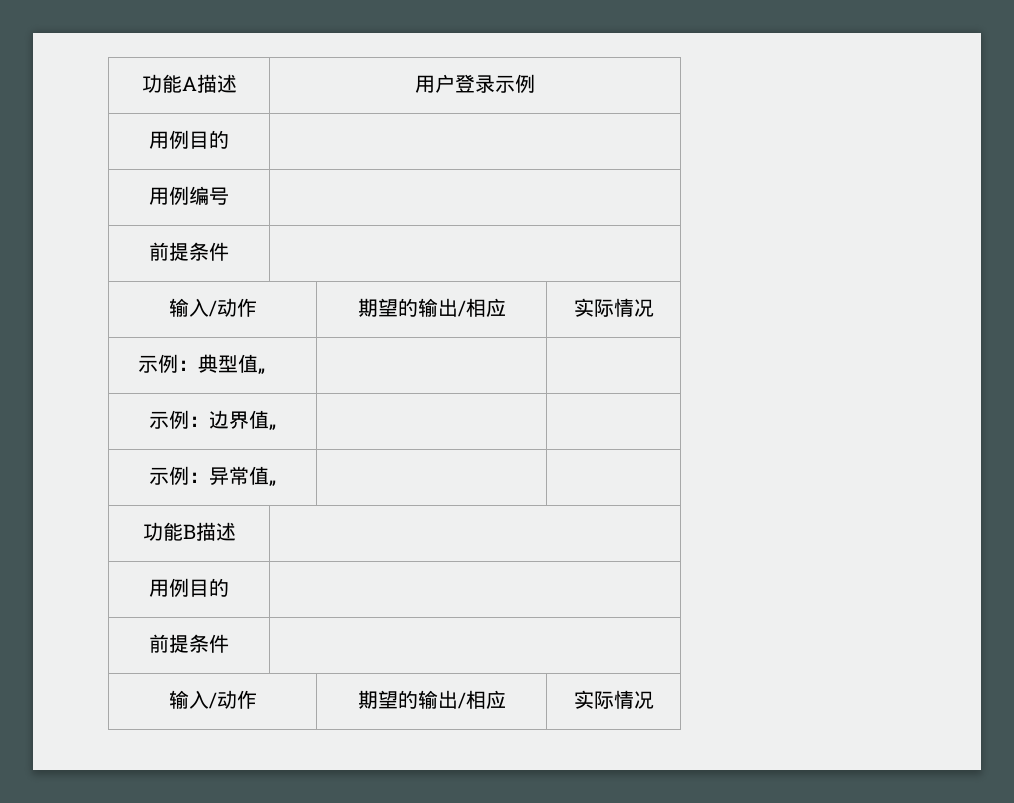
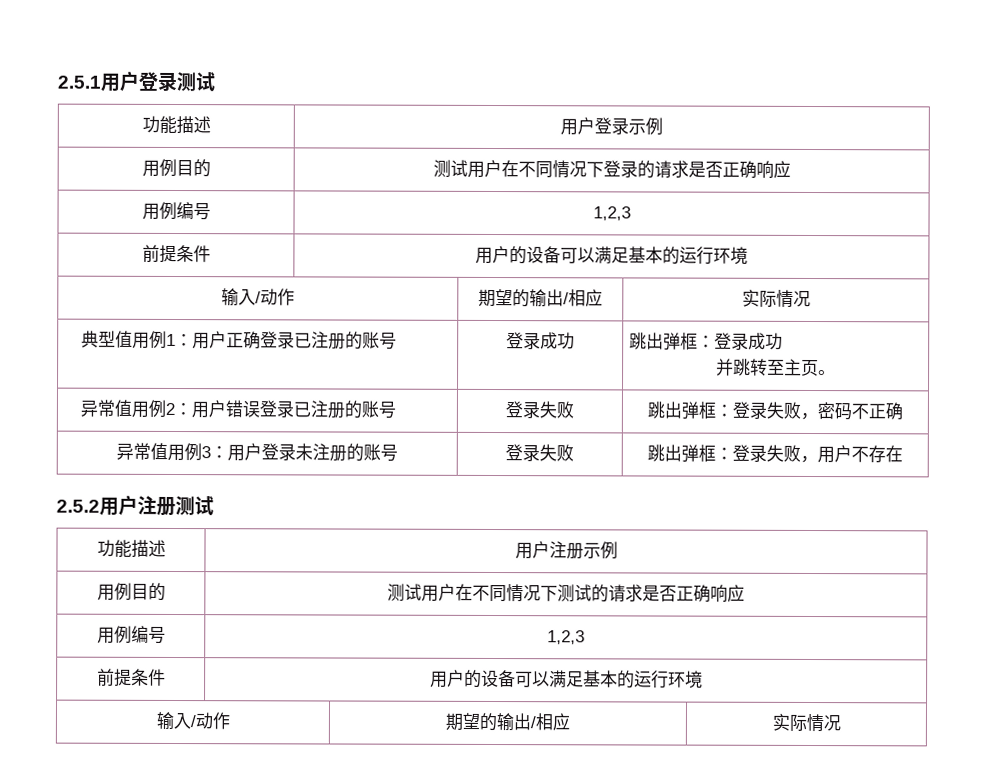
- 功能A描述 | 用户登录示例
- 用例目的 |
- 用例编号 |
- 前提条件 |
+ 2.5.1用户登录测试
+ 功能描述 | 用户登录示例
+ 用例目的 | 测试用户在不同情况下登录的请求是否正确响应
+ 用例编号 | 1,2,3
+ 前提条件 | 用户的设备可以满足基本的运行环境
- 示例：典型值„ | |
- 示例：边界值„ | |
- 示例：异常值„ | |
- 功能B描述 |
- 用例目的 |
- 前提条件 |
+ 典型值用例1：用户正确登录已注册的账号 | 登录成功 | 跳出弹框：登录成功
+ 并跳转至主页。
+ 异常值用例2：用户错误登录已注册的账号 | 登录失败 | 跳出弹框：登录失败，密码不正确
+ 异常值用例3：用户登录未注册的账号 | 登录失败 | 跳出弹框：登录失败，用户不存在
+ 2.5.2用户注册测试
+ 功能描述 | 用户注册示例
+ 用例目的 | 测试用户在不同情况下测试的请求是否正确响应
+ 用例编号 | 1,2,3
+ 前提条件 | 用户的设备可以满足基本的运行环境

